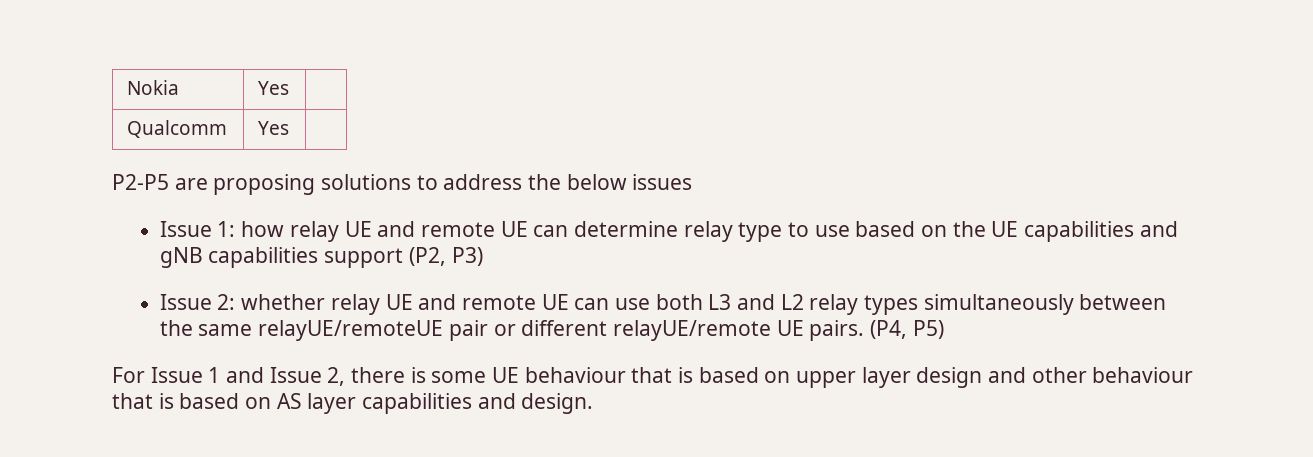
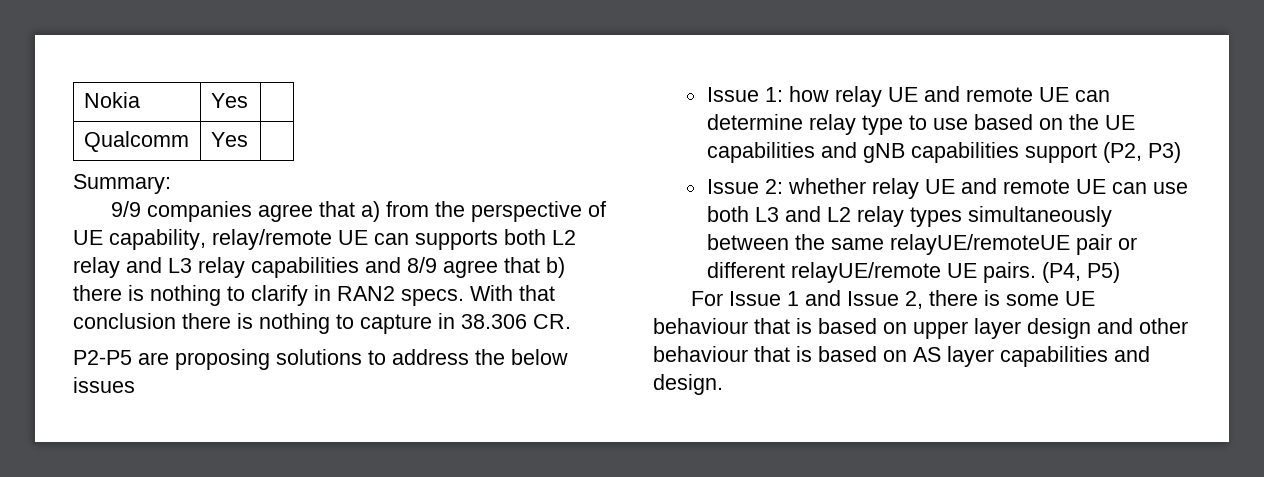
+ Summary:
+ 9/9 companies agree that a) from the perspective of UE capability, relay/remote UE can supports both L2 relay and L3 relay capabilities and 8/9 agree that b) there is nothing to clarify in RAN2 specs. With that conclusion there is nothing to capture in 38.306 CR.

